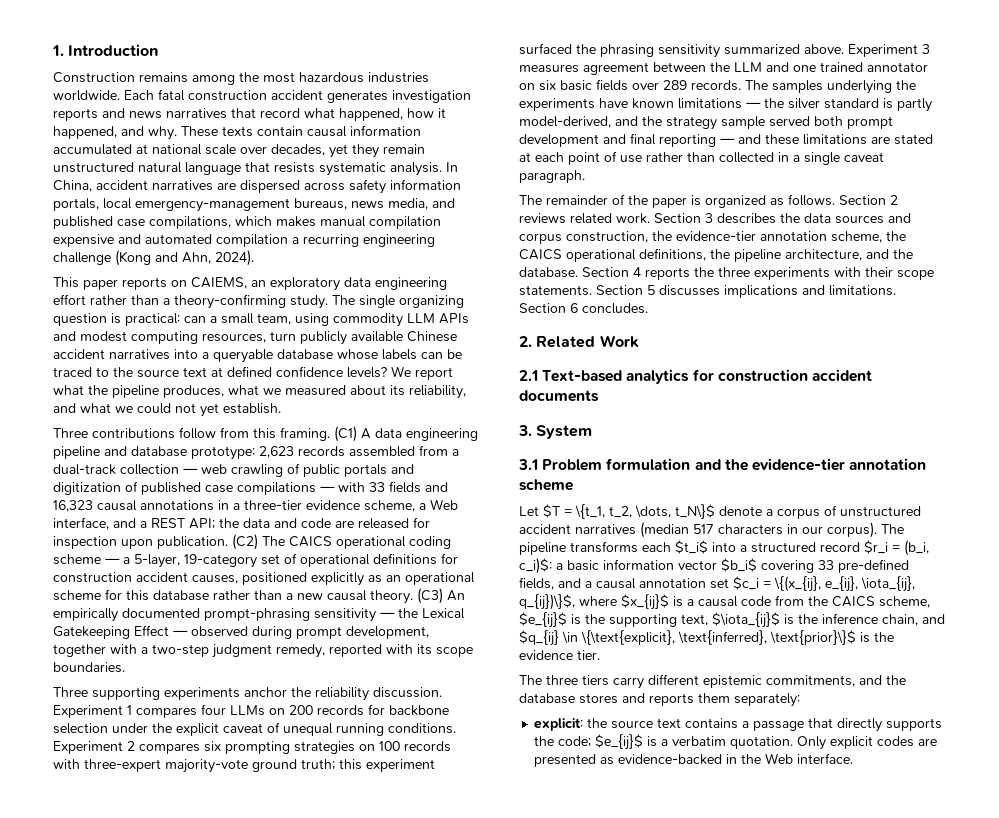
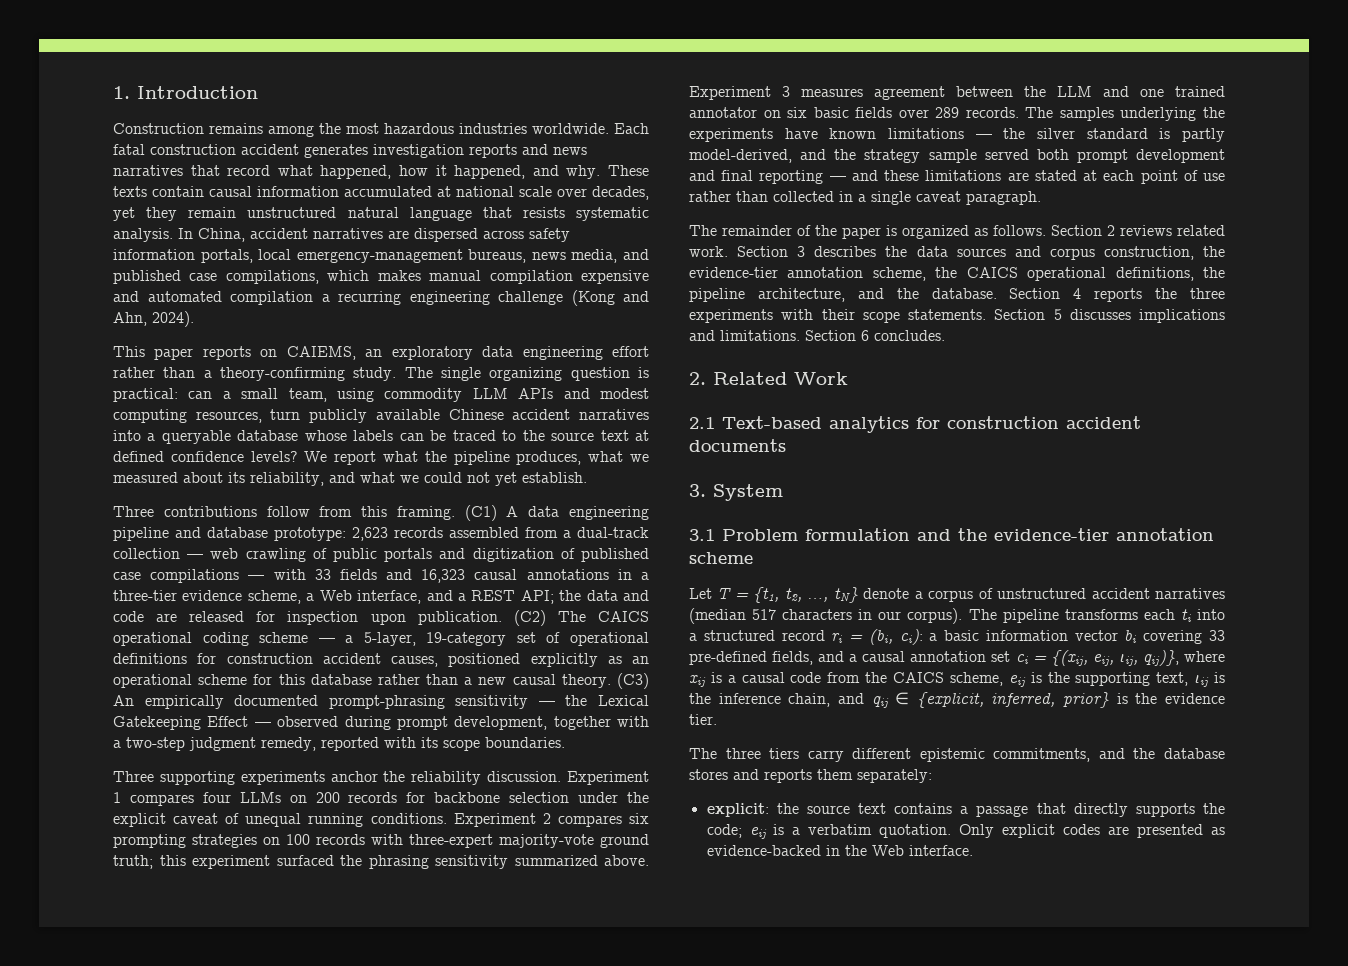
- Let $T = \{t_1, t_2, \dots, t_N\}$ denote a corpus of unstructured accident narratives (median 517 characters in our corpus).
+ Let T = {t1, t2, …, tN} denote a corpus of unstructured accident narratives (median 517 characters in our corpus).
- The pipeline transforms each $t_i$ into a structured record $r_i = (b_i, c_i)$: a basic information vector $b_i$ covering 33 pre-defined fields, and a causal annotation set $c_i = \{(x_{ij}, e_{ij}, \iota_{ij}, q_{ij})\}$, where $x_{ij}$ is a causal code from the CAICS scheme, $e_{ij}$ is the supporting text, $\iota_{ij}$ is the inference chain, and $q_{ij} \in \{\text{explicit}, \text{inferred}, \text{prior}\}$ is the evidence tier.
+ The pipeline transforms each ti into a structured record ri = (bi, ci): a basic information vector bi covering 33 pre-defined fields, and a causal annotation set ci = {(xij, eij, ιij, qij)}, where xij is a causal code from the CAICS scheme, eij is the supporting text, ιij is the inference chain, and qij ∈ {explicit, inferred, prior} is the evidence tier.
- explicit: the source text contains a passage that directly supports the code; $e_{ij}$ is a verbatim quotation.
+ explicit: the source text contains a passage that directly supports the code; eij is a verbatim quotation.

